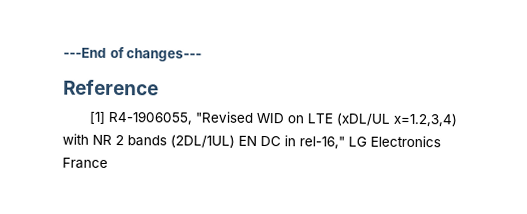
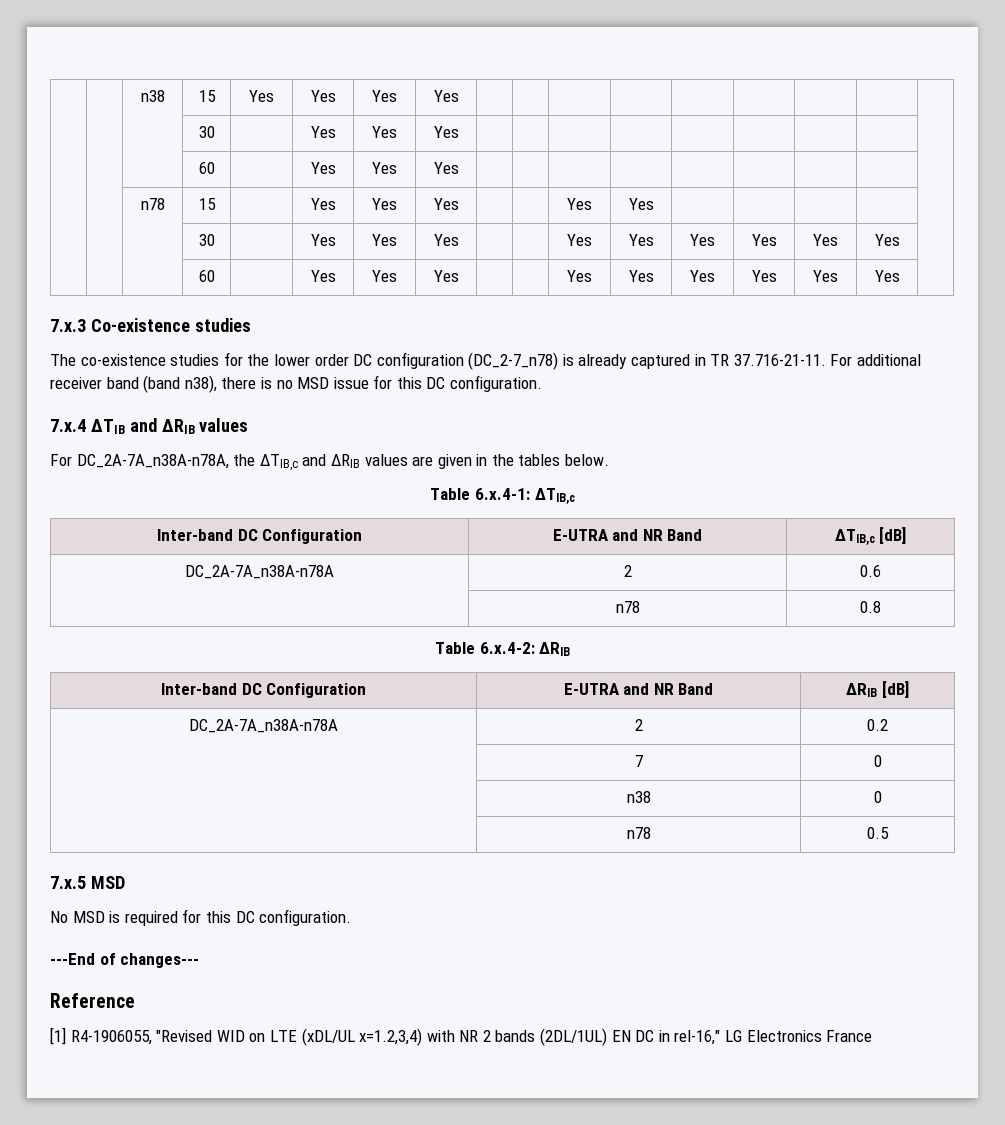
+ | | n38 | 15 | Yes | Yes | Yes | Yes | | | | | | | | |
+ | | | 30 | | Yes | Yes | Yes | | | | | | | | |
+ | | | 60 | | Yes | Yes | Yes | | | | | | | | |
+ | | n78 | 15 | | Yes | Yes | Yes | | | Yes | Yes | | | | |
+ | | | 30 | | Yes | Yes | Yes | | | Yes | Yes | Yes | Yes | Yes | Yes |
+ | | | 60 | | Yes | Yes | Yes | | | Yes | Yes | Yes | Yes | Yes | Yes |
+ 7.x.3 Co-existence studies
+ The co-existence studies for the lower order DC configuration (DC_2-7_n78) is already captured in TR 37.716-21-11. For additional receiver band (band n38), there is no MSD issue for this DC configuration.
+ 7.x.4 ∆TIB and ∆RIB values
+ For DC_2A-7A_n38A-n78A, the ΔTIB,c and ΔRIB values are given in the tables below.
+ Table 6.x.4-1: ΔTIB,c
+ Inter-band DC Configuration | E-UTRA and NR Band | ΔTIB,c [dB]
+ DC_2A-7A_n38A-n78A | 2 | 0.6
+ | n78 | 0.8
+ Table 6.x.4-2: ΔRIB
+ Inter-band DC Configuration | E-UTRA and NR Band | ΔRIB [dB]
+ DC_2A-7A_n38A-n78A | 2 | 0.2
+ | 7 | 0
+ | n38 | 0
+ | n78 | 0.5
+ 7.x.5 MSD
+ No MSD is required for this DC configuration.

